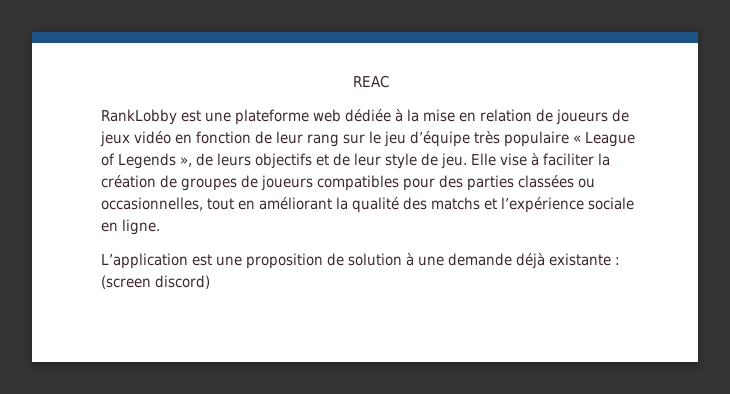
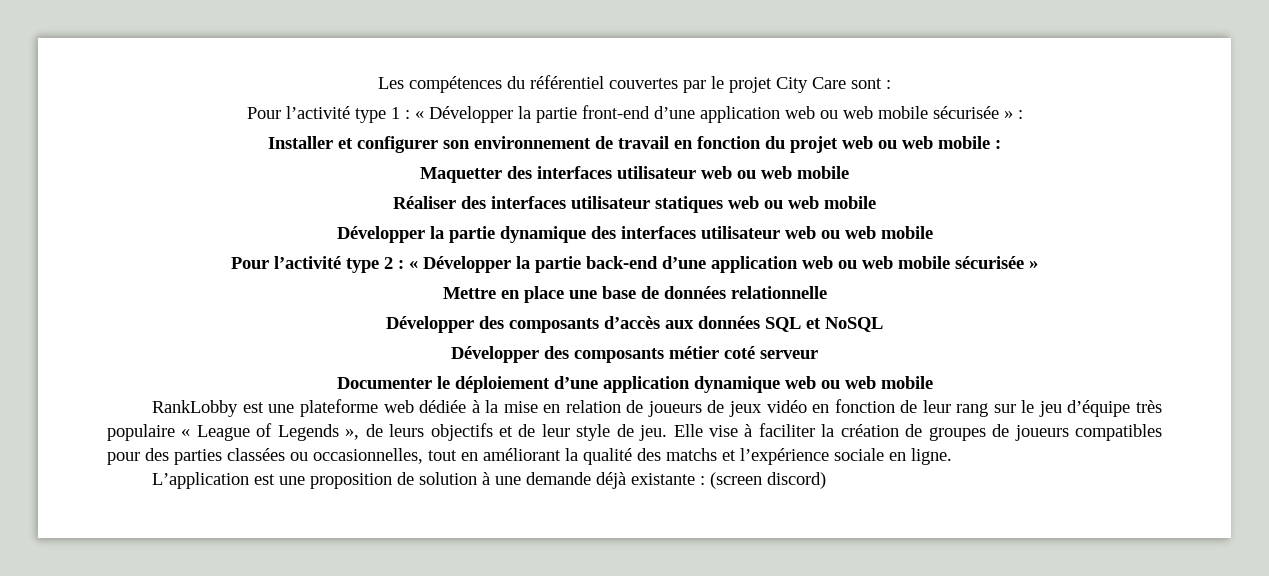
- REAC
+ Les compétences du référentiel couvertes par le projet City Care sont :
+ Pour l’activité type 1 : « Développer la partie front-end d’une application web ou web mobile sécurisée » :
+ Installer et configurer son environnement de travail en fonction du projet web ou web mobile :
+ Maquetter des interfaces utilisateur web ou web mobile
+ Réaliser des interfaces utilisateur statiques web ou web mobile
+ Développer la partie dynamique des interfaces utilisateur web ou web mobile
+ Pour l’activité type 2 : « Développer la partie back-end d’une application web ou web mobile sécurisée »
+ Mettre en place une base de données relationnelle
+ Développer des composants d’accès aux données SQL et NoSQL
+ Développer des composants métier coté serveur
+ Documenter le déploiement d’une application dynamique web ou web mobile

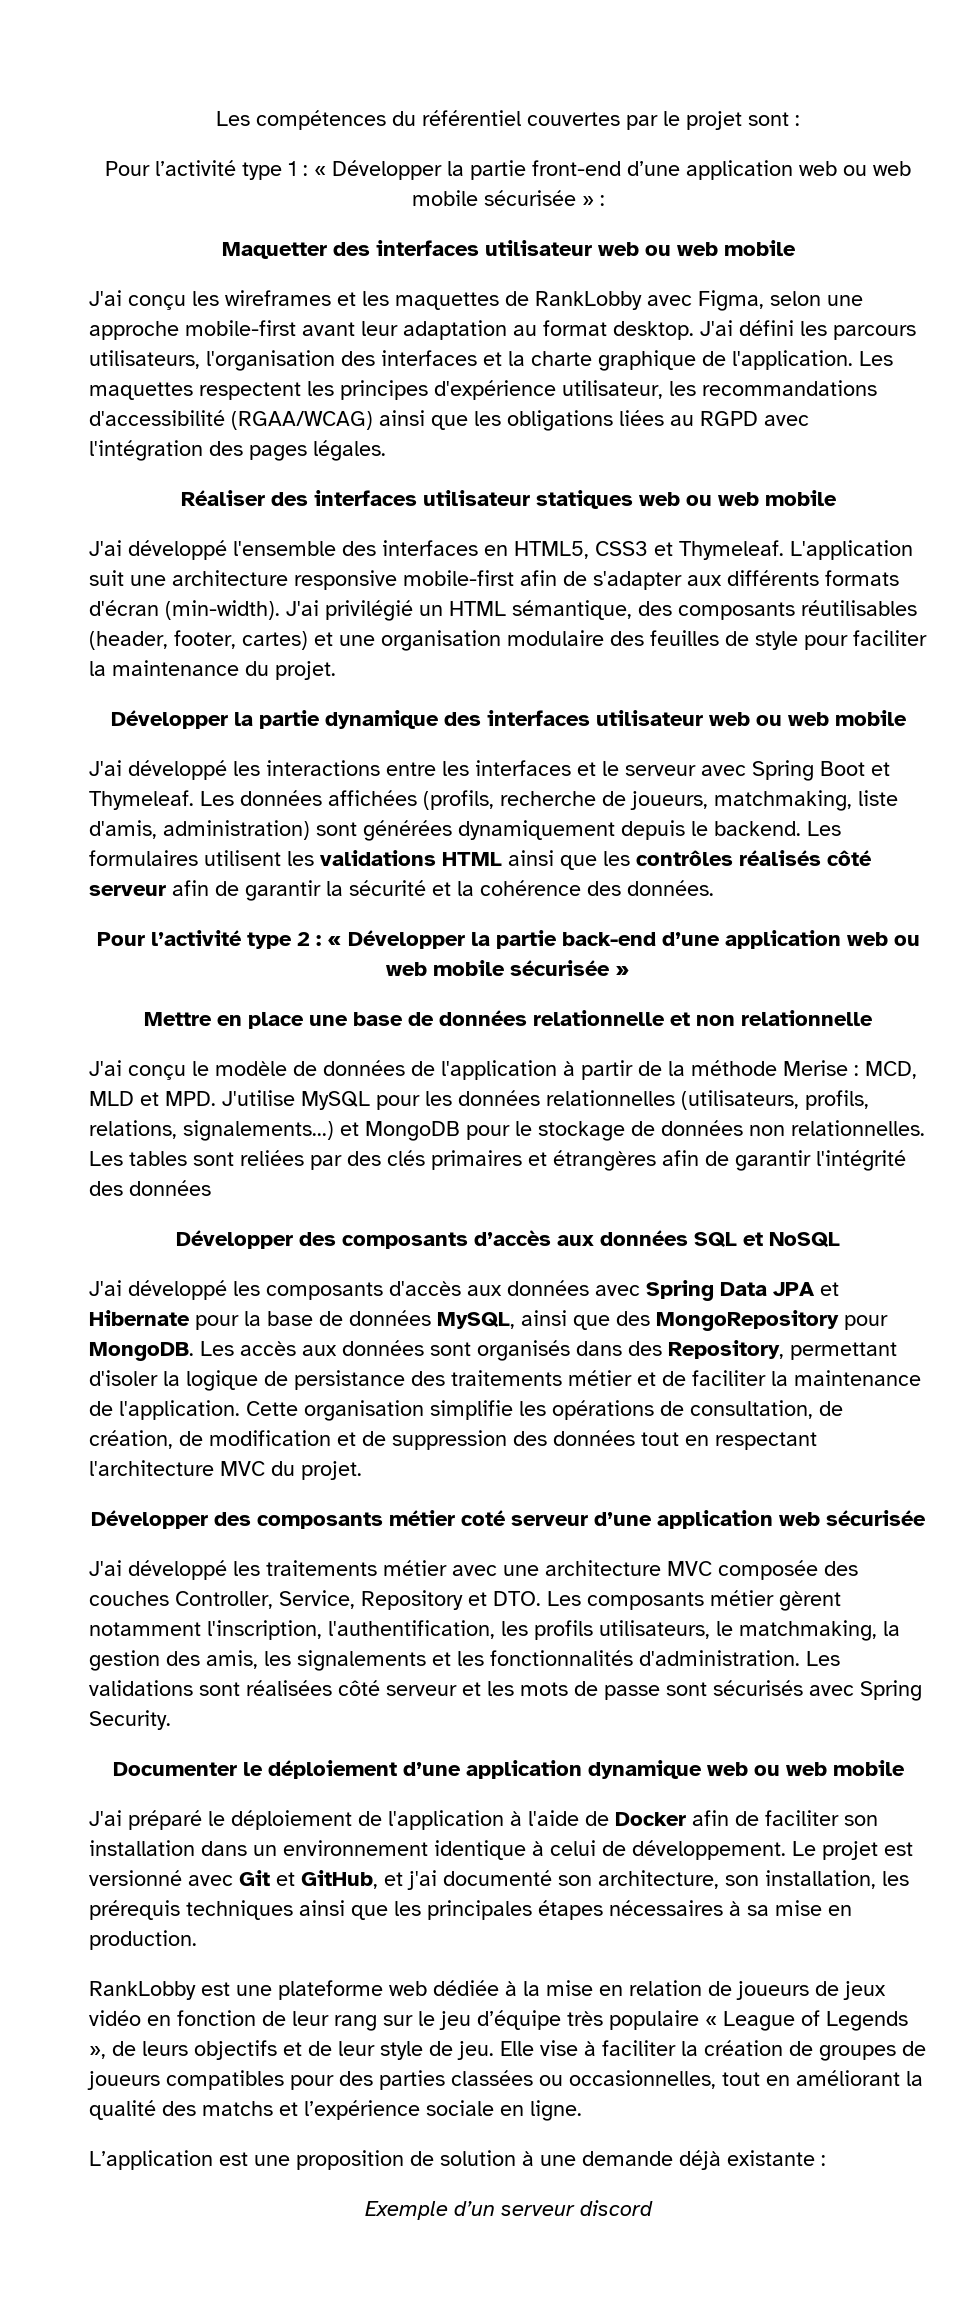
- Les compétences du référentiel couvertes par le projet City Care sont :
+ Les compétences du référentiel couvertes par le projet sont :
- Installer et configurer son environnement de travail en fonction du projet web ou web mobile :
+ J'ai conçu les wireframes et les maquettes de RankLobby avec Figma, selon une approche mobile-first avant leur adaptation au format desktop. J'ai défini les parcours utilisateurs, l'organisation des interfaces et la charte graphique de l'application. Les maquettes respectent les principes d'expérience utilisateur, les recommandations d'accessibilité (RGAA/WCAG) ainsi que les obligations liées au RGPD avec l'intégration des pages légales.
+ J'ai développé l'ensemble des interfaces en HTML5, CSS3 et Thymeleaf. L'application suit une architecture responsive mobile-first afin de s'adapter aux différents formats d'écran (min-width). J'ai privilégié un HTML sémantique, des composants réutilisables (header, footer, cartes) et une organisation modulaire des feuilles de style pour faciliter la maintenance du projet.
+ J'ai développé les interactions entre les interfaces et le serveur avec Spring Boot et Thymeleaf. Les données affichées (profils, recherche de joueurs, matchmaking, liste d'amis, administration) sont générées dynamiquement depuis le backend. Les formulaires utilisent les validations HTML ainsi que les contrôles réalisés côté serveur afin de garantir la sécurité et la cohérence des données.
- Mettre en place une base de données relationnelle
+ Mettre en place une base de données relationnelle et non relationnelle
+ J'ai conçu le modèle de données de l'application à partir de la méthode Merise : MCD, MLD et MPD. J'utilise MySQL pour les données relationnelles (utilisateurs, profils, relations, signalements...) et MongoDB pour le stockage de données non relationnelles. Les tables sont reliées par des clés primaires et étrangères afin de garantir l'intégrité des données
+ J'ai développé les composants d'accès aux données avec Spring Data JPA et Hibernate pour la base de données MySQL, ainsi que des MongoRepository pour MongoDB. Les accès aux données sont organisés dans des Repository, permettant d'isoler la logique de persistance des traitements métier et de faciliter la maintenance de l'application. Cette organisation simplifie les opérations de consultation, de création, de modification et de suppression des données tout en respectant l'architecture MVC du projet.
- Développer des composants métier coté serveur
+ Développer des composants métier coté serveur d’une application web sécurisée
+ J'ai développé les traitements métier avec une architecture MVC composée des couches Controller, Service, Repository et DTO. Les composants métier gèrent notamment l'inscription, l'authentification, les profils utilisateurs, le matchmaking, la gestion des amis, les signalements et les fonctionnalités d'administration. Les validations sont réalisées côté serveur et les mots de passe sont sécurisés avec Spring Security.
+ J'ai préparé le déploiement de l'application à l'aide de Docker afin de faciliter son installation dans un environnement identique à celui de développement. Le projet est versionné avec Git et GitHub, et j'ai documenté son architecture, son installation, les prérequis techniques ainsi que les principales étapes nécessaires à sa mise en production.
- L’application est une proposition de solution à une demande déjà existante : (screen discord)
+ L’application est une proposition de solution à une demande déjà existante :
+ Exemple d’un serveur discord

